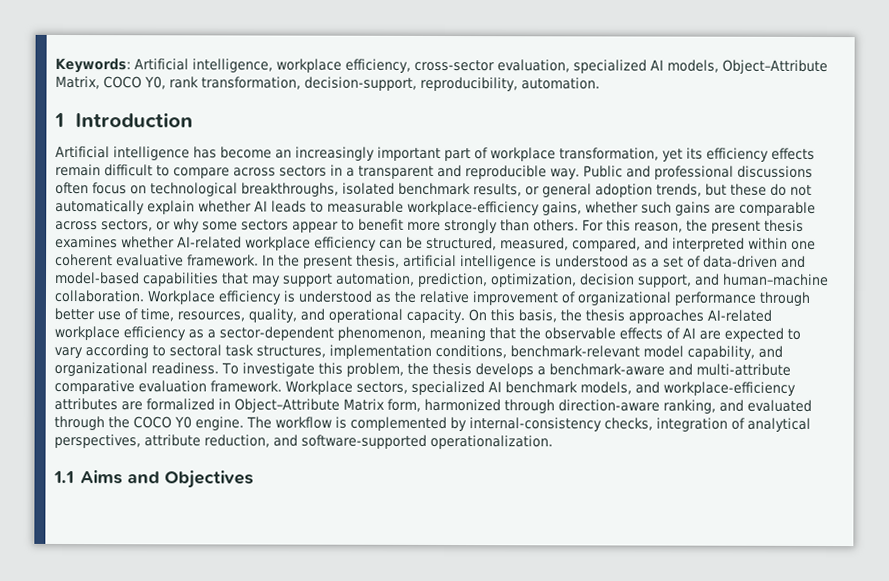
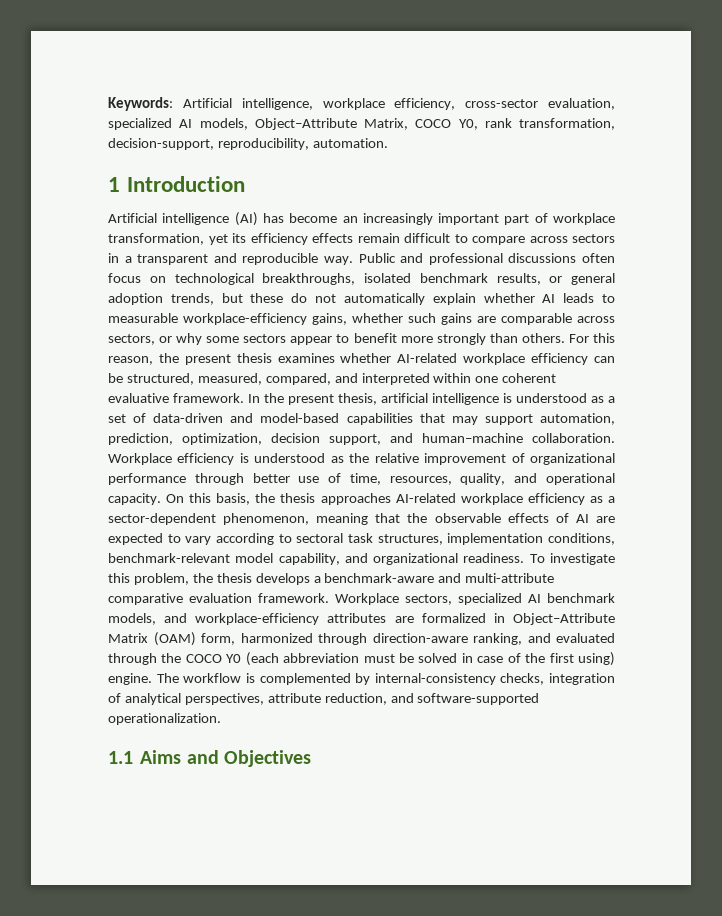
- Artificial intelligence has become an increasingly important part of workplace transformation, yet its efficiency effects remain difficult to compare across sectors in a transparent and reproducible way.
+ Artificial intelligence (AI) has become an increasingly important part of workplace transformation, yet its efficiency effects remain difficult to compare across sectors in a transparent and reproducible way.
- Workplace sectors, specialized AI benchmark models, and workplace-efficiency attributes are formalized in Object–Attribute Matrix form, harmonized through direction-aware ranking, and evaluated through the COCO Y0 engine.
+ Workplace sectors, specialized AI benchmark models, and workplace-efficiency attributes are formalized in Object–Attribute Matrix (OAM) form, harmonized through direction-aware ranking, and evaluated through the COCO Y0 (each abbreviation must be solved in case of the first using) engine.

